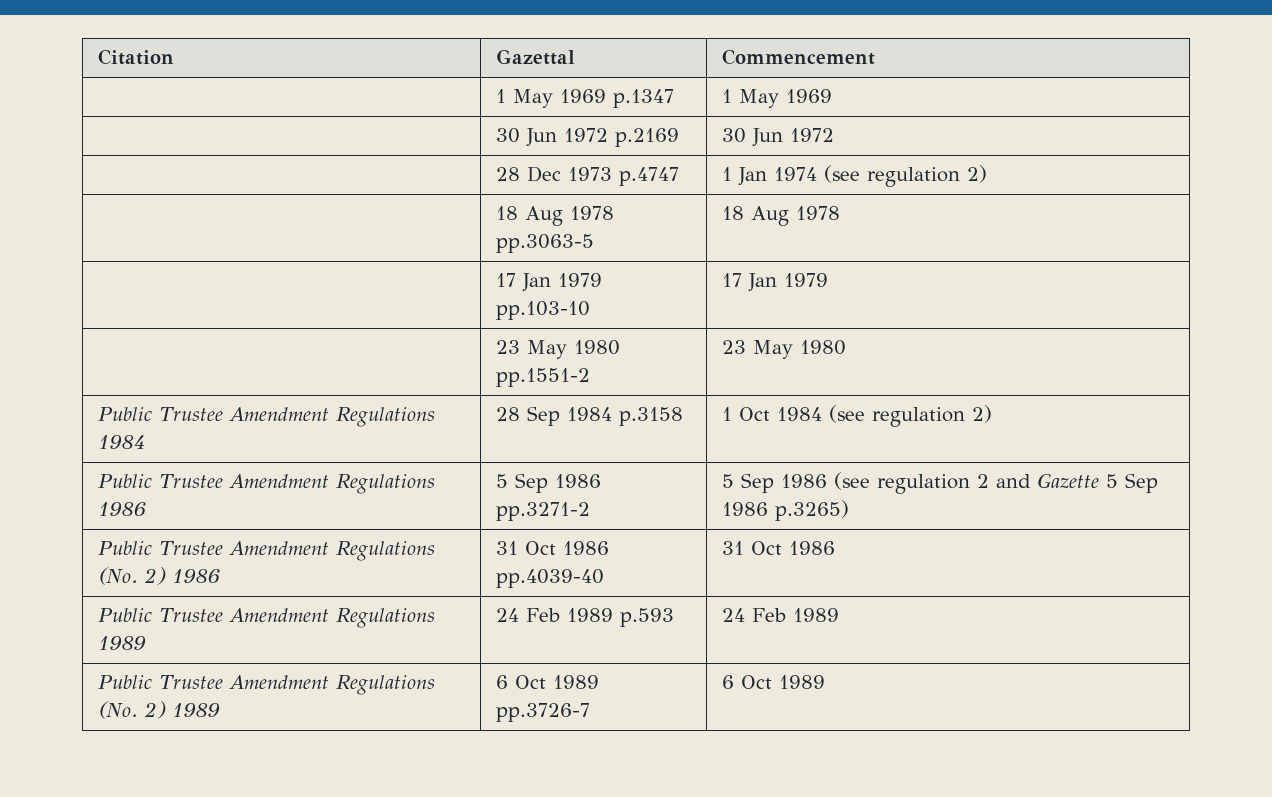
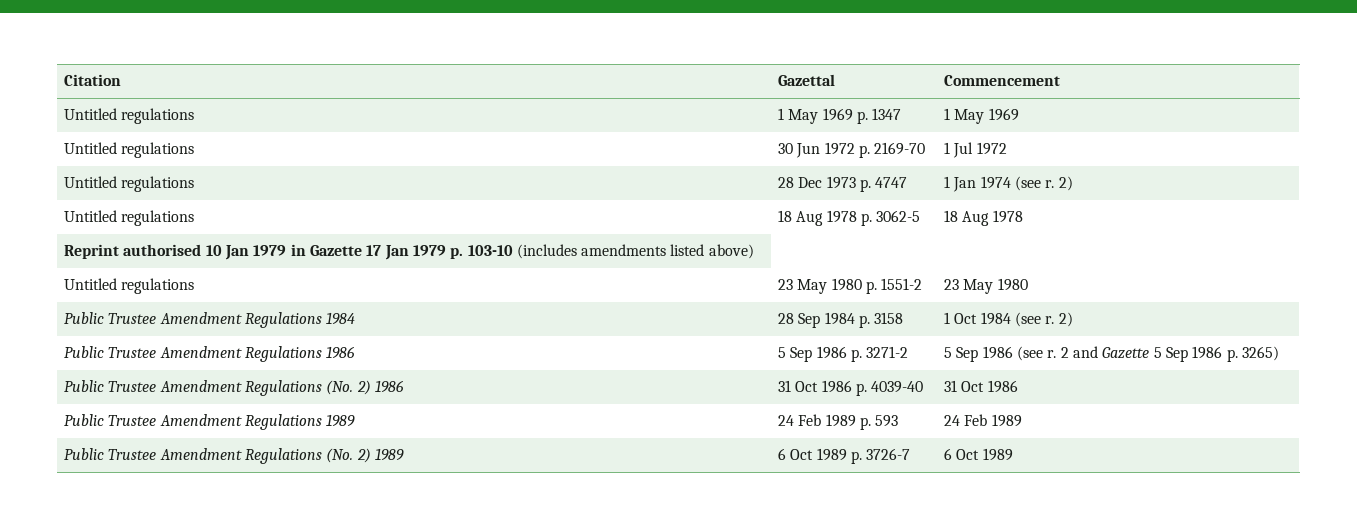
- | 1 May 1969 p.1347 | 1 May 1969
+ Untitled regulations | 1 May 1969 p. 1347 | 1 May 1969
- | 30 Jun 1972 p.2169 | 30 Jun 1972
+ Untitled regulations | 30 Jun 1972 p. 2169-70 | 1 Jul 1972
- | 28 Dec 1973 p.4747 | 1 Jan 1974 (see regulation 2)
- | 18 Aug 1978 pp.3063-5 | 18 Aug 1978
+ Untitled regulations | 28 Dec 1973 p. 4747 | 1 Jan 1974 (see r. 2)
+ Untitled regulations | 18 Aug 1978 p. 3062-5 | 18 Aug 1978
- | 17 Jan 1979 pp.103-10 | 17 Jan 1979
- | 23 May 1980 pp.1551-2 | 23 May 1980
+ Reprint authorised 10 Jan 1979 in Gazette 17 Jan 1979 p. 103-10 (includes amendments listed above)
+ Untitled regulations | 23 May 1980 p. 1551-2 | 23 May 1980
- Public Trustee Amendment Regulations 1984 | 28 Sep 1984 p.3158 | 1 Oct 1984 (see regulation 2)
+ Public Trustee Amendment Regulations 1984 | 28 Sep 1984 p. 3158 | 1 Oct 1984 (see r. 2)
- Public Trustee Amendment Regulations 1986 | 5 Sep 1986 pp.3271-2 | 5 Sep 1986 (see regulation 2 and Gazette 5 Sep 1986 p.3265)
+ Public Trustee Amendment Regulations 1986 | 5 Sep 1986 p. 3271-2 | 5 Sep 1986 (see r. 2 and Gazette 5 Sep 1986 p. 3265)
- Public Trustee Amendment Regulations (No. 2) 1986 | 31 Oct 1986 pp.4039-40 | 31 Oct 1986
+ Public Trustee Amendment Regulations (No. 2) 1986 | 31 Oct 1986 p. 4039-40 | 31 Oct 1986
- Public Trustee Amendment Regulations 1989 | 24 Feb 1989 p.593 | 24 Feb 1989
+ Public Trustee Amendment Regulations 1989 | 24 Feb 1989 p. 593 | 24 Feb 1989
- Public Trustee Amendment Regulations (No. 2) 1989 | 6 Oct 1989 pp.3726-7 | 6 Oct 1989
+ Public Trustee Amendment Regulations (No. 2) 1989 | 6 Oct 1989 p. 3726-7 | 6 Oct 1989

